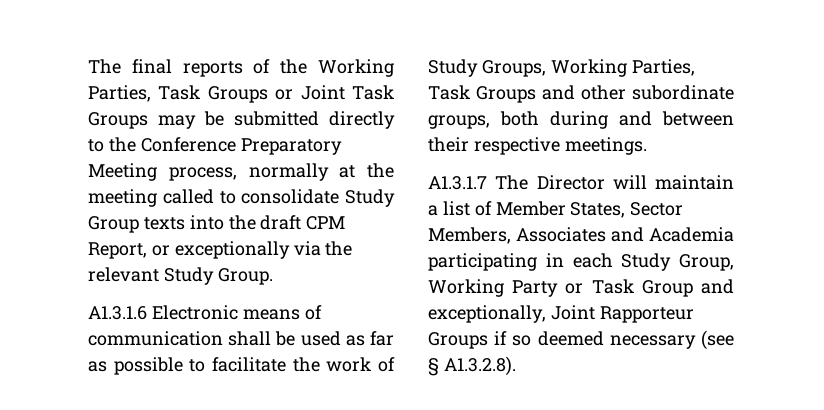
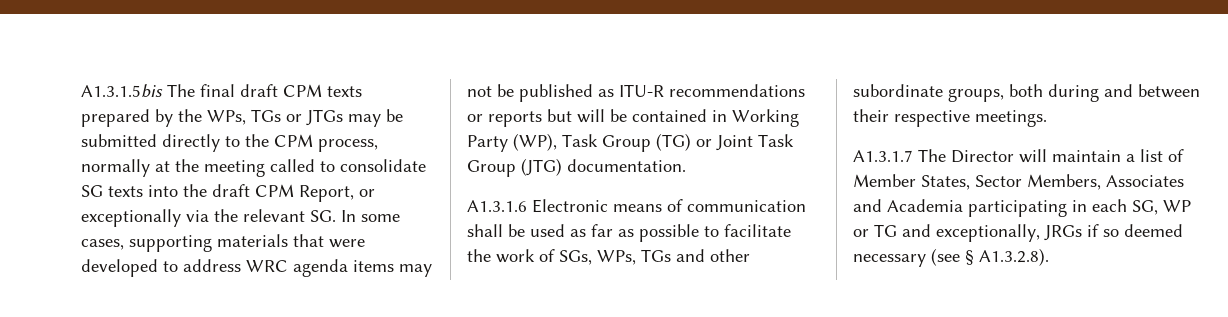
- The final reports of the Working Parties, Task Groups or Joint Task Groups may be submitted directly to the Conference Preparatory Meeting process, normally at the meeting called to consolidate Study Group texts into the draft CPM Report, or exceptionally via the relevant Study Group.
+ A1.3.1.5bis The final draft CPM texts prepared by the WPs, TGs or JTGs may be submitted directly to the CPM process, normally at the meeting called to consolidate SG texts into the draft CPM Report, or exceptionally via the relevant SG. In some cases, supporting materials that were developed to address WRC agenda items may not be published as ITU-R recommendations or reports but will be contained in Working Party (WP), Task Group (TG) or Joint Task Group (JTG) documentation.
- A1.3.1.6 Electronic means of communication shall be used as far as possible to facilitate the work of Study Groups, Working Parties, Task Groups and other subordinate groups, both during and between their respective meetings.
+ A1.3.1.6 Electronic means of communication shall be used as far as possible to facilitate the work of SGs, WPs, TGs and other subordinate groups, both during and between their respective meetings.
- A1.3.1.7 The Director will maintain a list of Member States, Sector Members, Associates and Academia participating in each Study Group, Working Party or Task Group and exceptionally, Joint Rapporteur Groups if so deemed necessary (see § A1.3.2.8).
+ A1.3.1.7 The Director will maintain a list of Member States, Sector Members, Associates and Academia participating in each SG, WP or TG and exceptionally, JRGs if so deemed necessary (see § A1.3.2.8).

